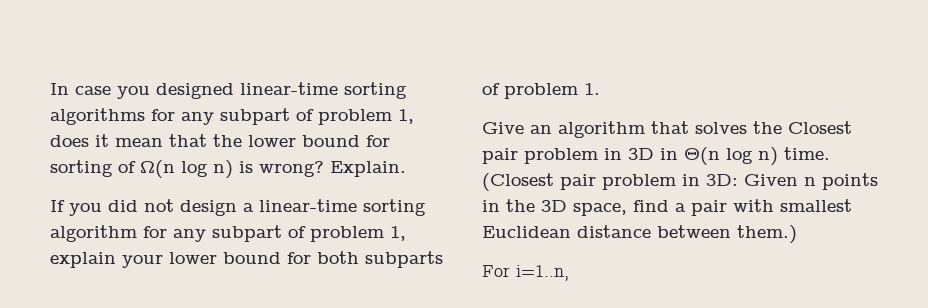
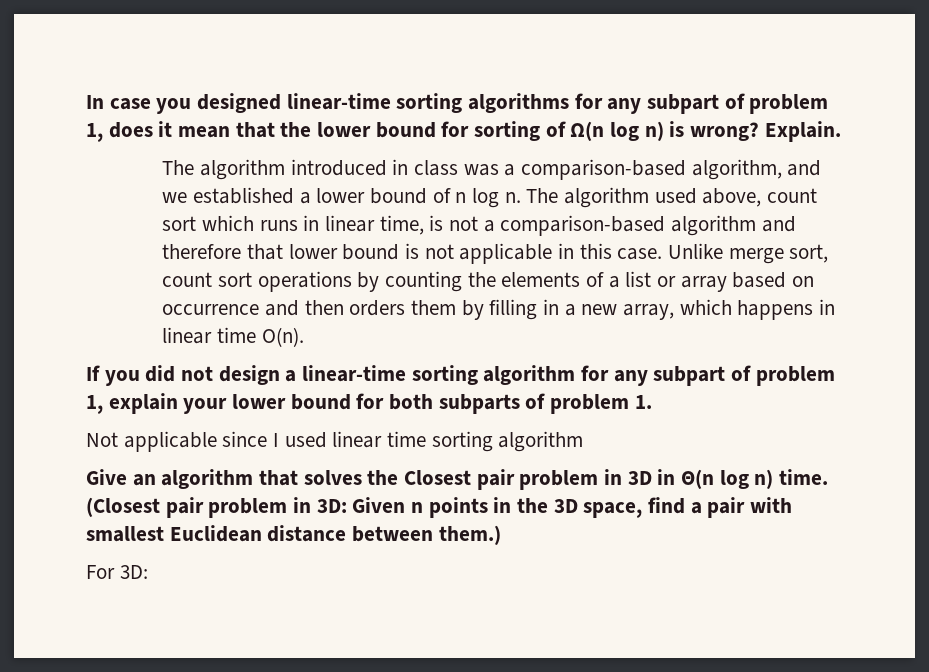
+ The algorithm introduced in class was a comparison-based algorithm, and we established a lower bound of n log n. The algorithm used above, count sort which runs in linear time, is not a comparison-based algorithm and therefore that lower bound is not applicable in this case. Unlike merge sort, count sort operations by counting the elements of a list or array based on occurrence and then orders them by filling in a new array, which happens in linear time O(n).
+ Not applicable since I used linear time sorting algorithm
- For i=1..n,
+ For 3D:

